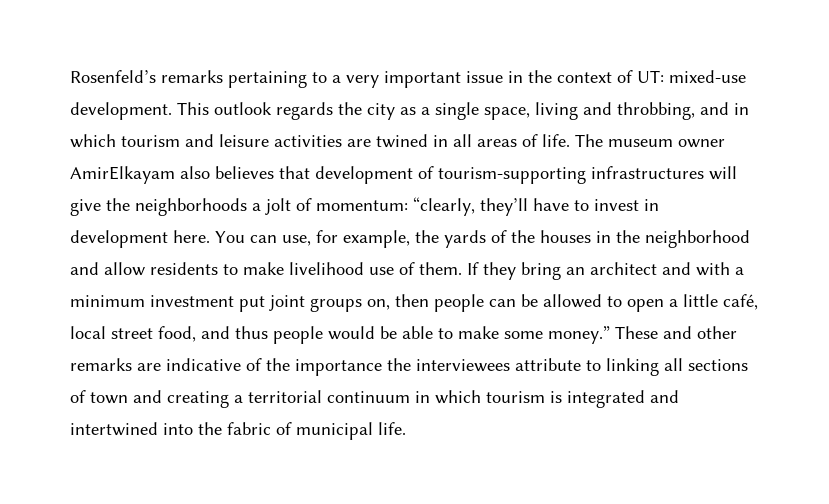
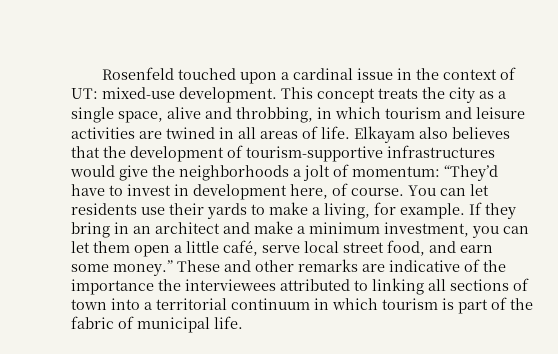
- Rosenfeld’s remarks pertaining to a very important issue in the context of UT: mixed-use development.
+ Rosenfeld touched upon a cardinal issue in the context of UT: mixed-use development.
- This outlook regards the city as a single space, living and throbbing, and in which tourism and leisure activities are twined in all areas of life.
+ This concept treats the city as a single space, alive and throbbing, in which tourism and leisure activities are twined in all areas of life.
- The museum owner AmirElkayam also believes that development of tourism-supporting infrastructures will give the neighborhoods a jolt of momentum: “clearly, they’ll have to invest in development here. You can use, for example, the yards of the houses in the neighborhood and allow residents to make livelihood use of them.
+ Elkayam also believes that the development of tourism-supportive infrastructures would give the neighborhoods a jolt of momentum: “They’d have to invest in development here, of course. You can let residents use their yards to make a living, for example.
- If they bring an architect and with a minimum investment put joint groups on, then people can be allowed to open a little café, local street food, and thus people would be able to make some money.”
+ If they bring in an architect and make a minimum investment, you can let them open a little café, serve local street food, and earn some money.”
- These and other remarks are indicative of the importance the interviewees attribute to linking all sections of town and creating a territorial continuum in which tourism is integrated and intertwined into the fabric of municipal life.
+ These and other remarks are indicative of the importance the interviewees attributed to linking all sections of town into a territorial continuum in which tourism is part of the fabric of municipal life.

